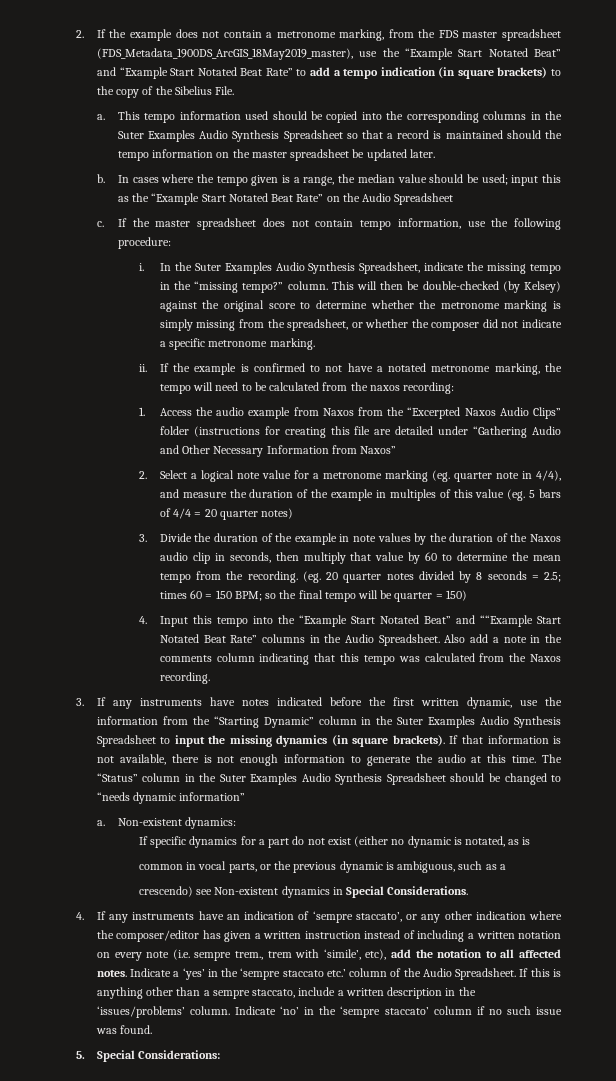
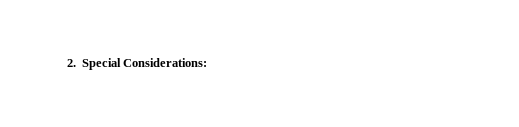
- 2. If the example does not contain a metronome marking, from the FDS master spreadsheet (FDS_Metadata_1900DS_ArcGIS_18May2019_master), use the “Example Start Notated Beat” and “Example Start Notated Beat Rate” to add a tempo indication (in square brackets) to the copy of the Sibelius File.
- a. This tempo information used should be copied into the corresponding columns in the Suter Examples Audio Synthesis Spreadsheet so that a record is maintained should the tempo information on the master spreadsheet be updated later.
- b. In cases where the tempo given is a range, the median value should be used; input this as the “Example Start Notated Beat Rate” on the Audio Spreadsheet
- c. If the master spreadsheet does not contain tempo information, use the following procedure:
- i. In the Suter Examples Audio Synthesis Spreadsheet, indicate the missing tempo in the “missing tempo?” column. This will then be double-checked (by Kelsey) against the original score to determine whether the metronome marking is simply missing from the spreadsheet, or whether the composer did not indicate a specific metronome marking.
- ii. If the example is confirmed to not have a notated metronome marking, the tempo will need to be calculated from the naxos recording:
- 1. Access the audio example from Naxos from the “Excerpted Naxos Audio Clips” folder (instructions for creating this file are detailed under “Gathering Audio and Other Necessary Information from Naxos”
- 2. Select a logical note value for a metronome marking (eg. quarter note in 4/4), and measure the duration of the example in multiples of this value (eg. 5 bars of 4/4 = 20 quarter notes)
- 3. Divide the duration of the example in note values by the duration of the Naxos audio clip in seconds, then multiply that value by 60 to determine the mean tempo from the recording. (eg. 20 quarter notes divided by 8 seconds = 2.5; times 60 = 150 BPM; so the final tempo will be quarter = 150)
- 4. Input this tempo into the “Example Start Notated Beat” and ““Example Start Notated Beat Rate” columns in the Audio Spreadsheet. Also add a note in the comments column indicating that this tempo was calculated from the Naxos recording.
- 3. If any instruments have notes indicated before the first written dynamic, use the information from the “Starting Dynamic” column in the Suter Examples Audio Synthesis Spreadsheet to input the missing dynamics (in square brackets). If that information is not available, there is not enough information to generate the audio at this time. The “Status” column in the Suter Examples Audio Synthesis Spreadsheet should be changed to “needs dynamic information”
- a. Non-existent dynamics:
- If specific dynamics for a part do not exist (either no dynamic is notated, as is
- common in vocal parts, or the previous dynamic is ambiguous, such as a
- crescendo) see Non-existent dynamics in Special Considerations.
- 4. If any instruments have an indication of ‘sempre staccato’, or any other indication where the composer/editor has given a written instruction instead of including a written notation on every note (i.e. sempre trem., trem with ‘simile’, etc), add the notation to all affected notes. Indicate a ‘yes’ in the ‘sempre staccato etc.’ column of the Audio Spreadsheet. If this is anything other than a sempre staccato, include a written description in the ‘issues/problems’ column. Indicate ‘no’ in the ‘sempre staccato’ column if no such issue was found.
- 5. Special Considerations:
+ 2. Special Considerations:

